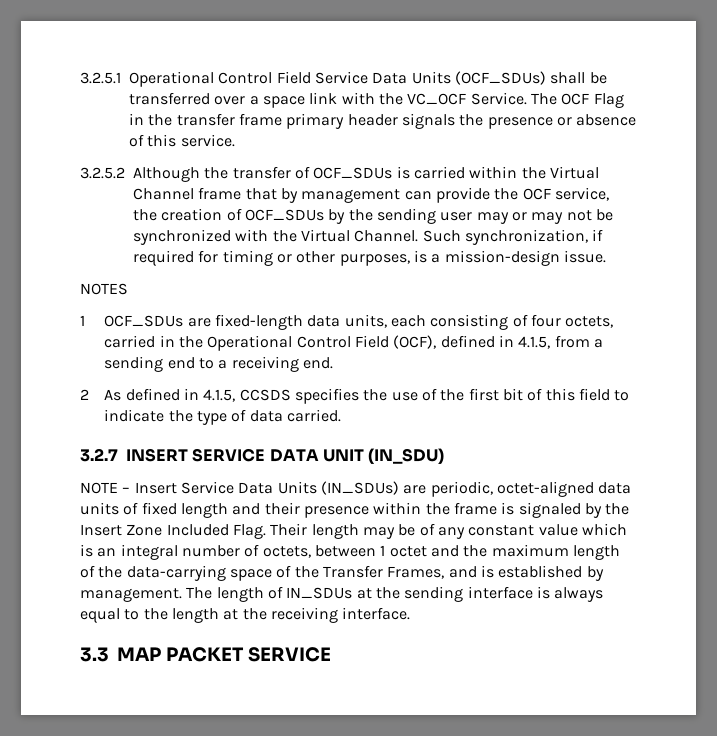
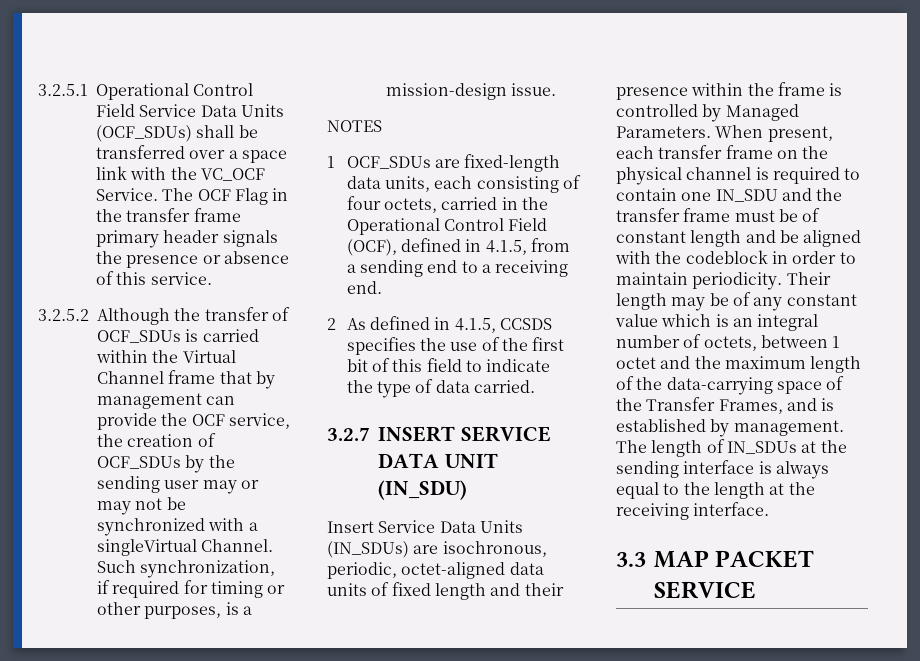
- 3.2.5.2 Although the transfer of OCF_SDUs is carried within the Virtual Channel frame that by management can provide the OCF service, the creation of OCF_SDUs by the sending user may or may not be synchronized with the Virtual Channel.
+ 3.2.5.2 Although the transfer of OCF_SDUs is carried within the Virtual Channel frame that by management can provide the OCF service, the creation of OCF_SDUs by the sending user may or may not be synchronized with a singleVirtual Channel.
- NOTE – Insert Service Data Units (IN_SDUs) are periodic, octet-aligned data units of fixed length and their presence within the frame is signaled by the Insert Zone Included Flag.
+ Insert Service Data Units (IN_SDUs) are isochronous, periodic, octet-aligned data units of fixed length and their presence within the frame is controlled by Managed Parameters. When present, each transfer frame on the physical channel is required to contain one IN_SDU and the transfer frame must be of constant length and be aligned with the codeblock in order to maintain periodicity.

